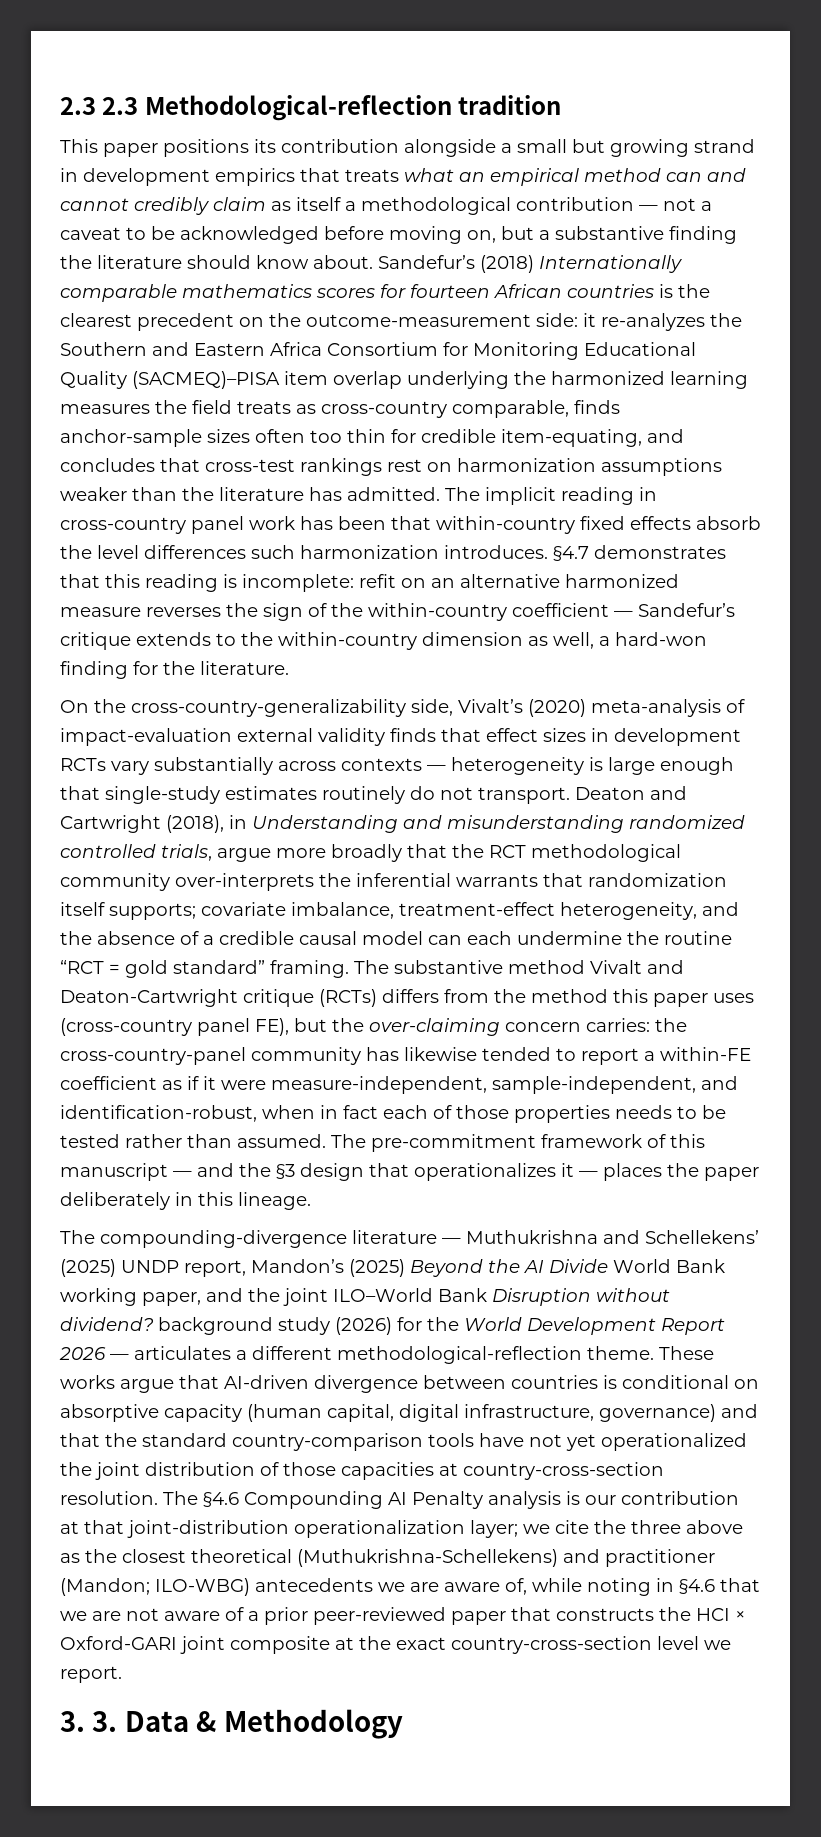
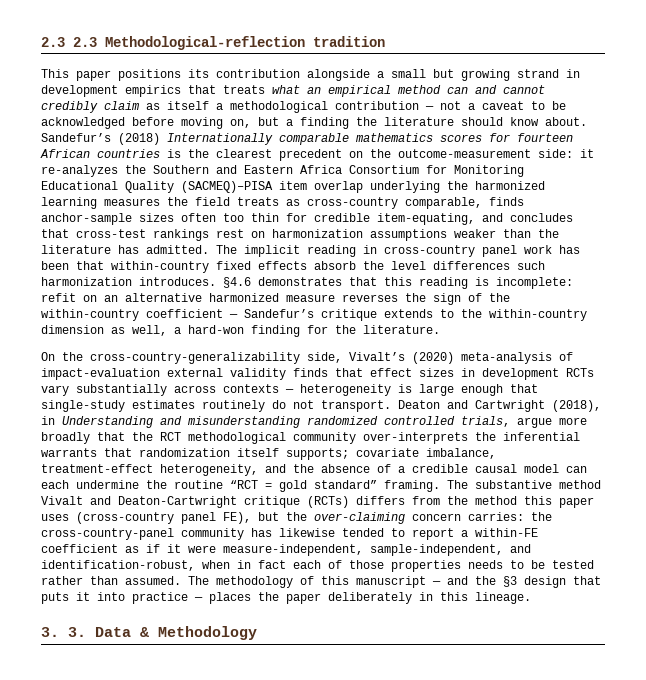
- This paper positions its contribution alongside a small but growing strand in development empirics that treats what an empirical method can and cannot credibly claim as itself a methodological contribution — not a caveat to be acknowledged before moving on, but a substantive finding the literature should know about.
+ This paper positions its contribution alongside a small but growing strand in development empirics that treats what an empirical method can and cannot credibly claim as itself a methodological contribution — not a caveat to be acknowledged before moving on, but a finding the literature should know about.
- §4.7 demonstrates that this reading is incomplete: refit on an alternative harmonized measure reverses the sign of the within-country coefficient — Sandefur’s critique extends to the within-country dimension as well, a hard-won finding for the literature.
+ §4.6 demonstrates that this reading is incomplete: refit on an alternative harmonized measure reverses the sign of the within-country coefficient — Sandefur’s critique extends to the within-country dimension as well, a hard-won finding for the literature.
- The pre-commitment framework of this manuscript — and the §3 design that operationalizes it — places the paper deliberately in this lineage.
+ The methodology of this manuscript — and the §3 design that puts it into practice — places the paper deliberately in this lineage.
- The compounding-divergence literature — Muthukrishna and Schellekens’ (2025) UNDP report, Mandon’s (2025) Beyond the AI Divide World Bank working paper, and the joint ILO–World Bank Disruption without dividend? background study (2026) for the World Development Report 2026 — articulates a different methodological-reflection theme. These works argue that AI-driven divergence between countries is conditional on absorptive capacity (human capital, digital infrastructure, governance) and that the standard country-comparison tools have not yet operationalized the joint distribution of those capacities at country-cross-section resolution. The §4.6 Compounding AI Penalty analysis is our contribution at that joint-distribution operationalization layer; we cite the three above as the closest theoretical (Muthukrishna-Schellekens) and practitioner (Mandon; ILO-WBG) antecedents we are aware of, while noting in §4.6 that we are not aware of a prior peer-reviewed paper that constructs the HCI × Oxford-GARI joint composite at the exact country-cross-section level we report.

